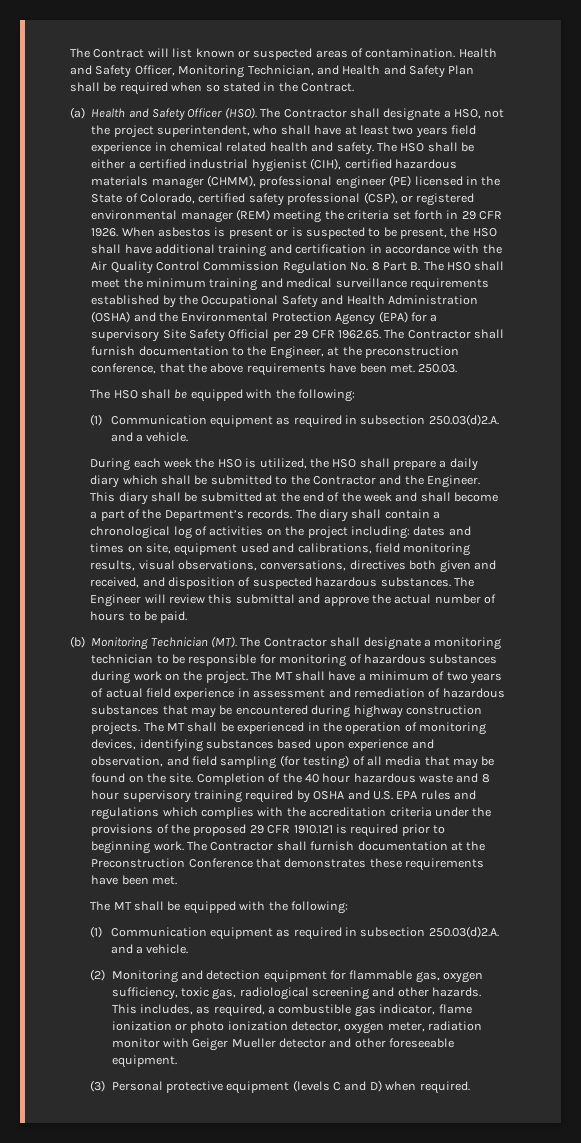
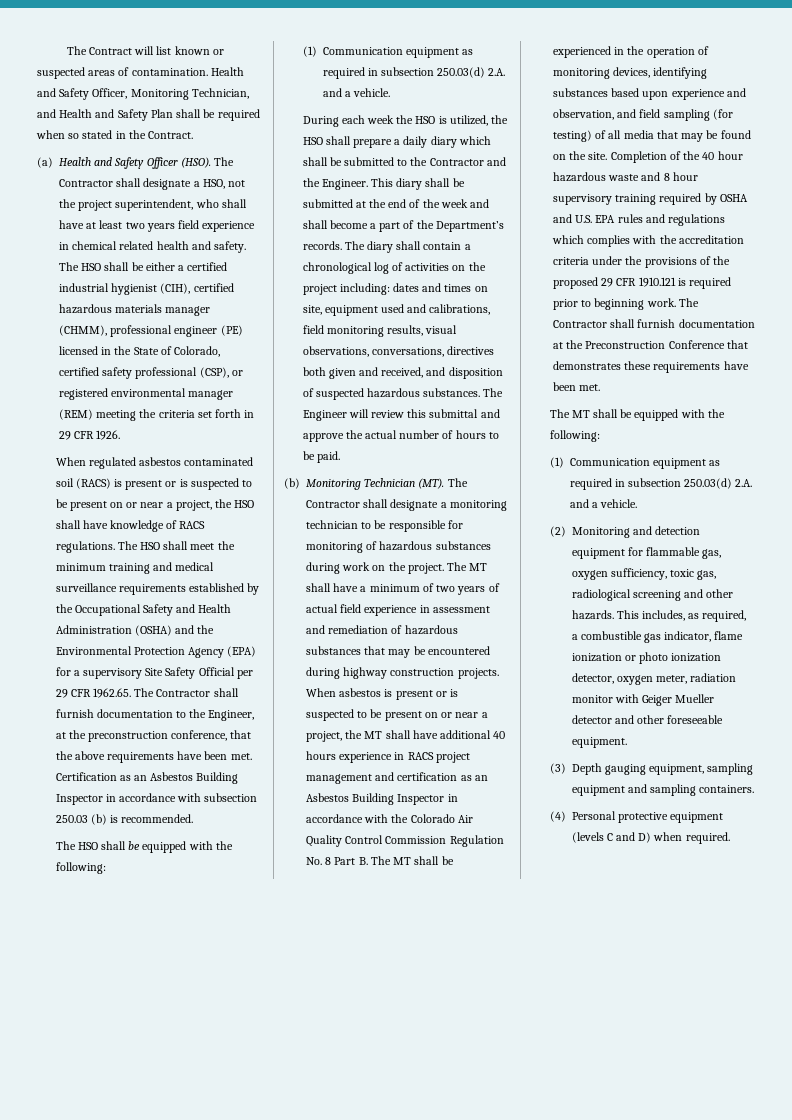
- The HSO shall be either a certified industrial hygienist (CIH), certified hazardous materials manager (CHMM), professional engineer (PE) licensed in the State of Colorado, certified safety professional (CSP), or registered environmental manager (REM) meeting the criteria set forth in 29 CFR 1926. When asbestos is present or is suspected to be present, the HSO shall have additional training and certification in accordance with the Air Quality Control Commission Regulation No. 8 Part B. The HSO shall meet the minimum training and medical surveillance requirements established by the Occupational Safety and Health Administration (OSHA) and the Environmental Protection Agency (EPA) for a supervisory Site Safety Official per 29 CFR 1962.65. The Contractor shall furnish documentation to the Engineer, at the preconstruction conference, that the above requirements have been met.
+ The HSO shall be either a certified industrial hygienist (CIH), certified hazardous materials manager (CHMM), professional engineer (PE) licensed in the State of Colorado, certified safety professional (CSP), or registered environmental manager (REM) meeting the criteria set forth in 29 CFR 1926.
+ When regulated asbestos contaminated soil (RACS) is present or is suspected to be present on or near a project, the HSO shall have knowledge of RACS regulations. The HSO shall meet the minimum training and medical surveillance requirements established by the Occupational Safety and Health Administration (OSHA) and the Environmental Protection Agency (EPA) for a supervisory Site Safety Official per 29 CFR 1962.65. The Contractor shall furnish documentation to the Engineer, at the preconstruction conference, that the above requirements have been met.
- 250.03.
+ Certification as an Asbestos Building Inspector in accordance with subsection 250.03 (b) is recommended.
  The HSO shall be equipped with the following:
- (1) Communication equipment as required in subsection 250.03(d)2.A. and a vehicle.
+ (1) Communication equipment as required in subsection 250.03(d) 2.A. and a vehicle.
- The MT shall be experienced in the operation of monitoring devices, identifying substances based upon experience and observation, and field sampling (for testing) of all media that may be found on the site.
+ When asbestos is present or is suspected to be present on or near a project, the MT shall have additional 40 hours experience in RACS project management and certification as an Asbestos Building Inspector in accordance with the Colorado Air Quality Control Commission Regulation No. 8 Part B. The MT shall be experienced in the operation of monitoring devices, identifying substances based upon experience and observation, and field sampling (for testing) of all media that may be found on the site.
  The MT shall be equipped with the following:
- (1) Communication equipment as required in subsection 250.03(d)2.A. and a vehicle.
+ (1) Communication equipment as required in subsection 250.03(d) 2.A. and a vehicle.
- (3) Personal protective equipment (levels C and D) when required.
+ (3) Depth gauging equipment, sampling equipment and sampling containers.
+ (4) Personal protective equipment (levels C and D) when required.

